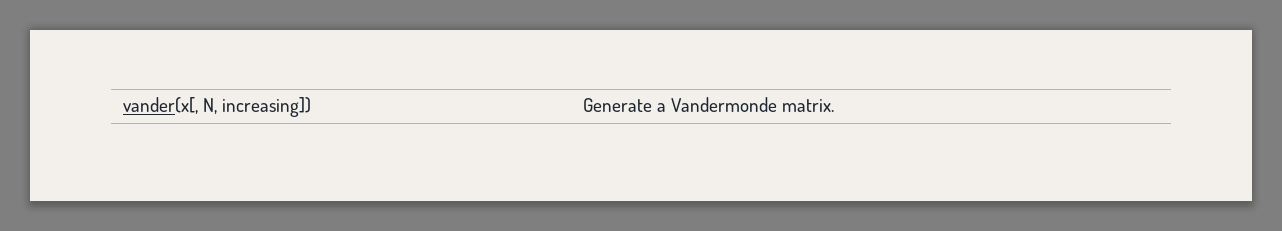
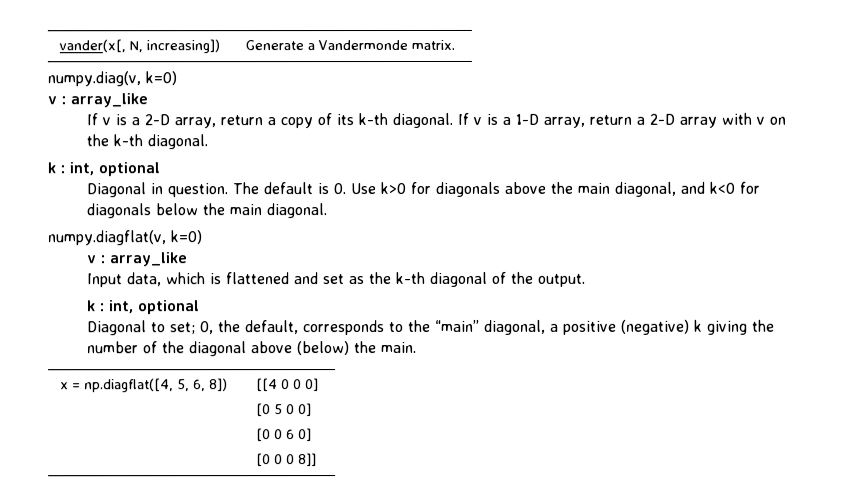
+ numpy.diag(v, k=0)
+ v : array_like
+ If v is a 2-D array, return a copy of its k-th diagonal. If v is a 1-D array, return a 2-D array with v on the k-th diagonal.
+ k : int, optional
+ Diagonal in question. The default is 0. Use k>0 for diagonals above the main diagonal, and k<0 for diagonals below the main diagonal.
+ numpy.diagflat(v, k=0)
+ v : array_like
+ Input data, which is flattened and set as the k-th diagonal of the output.
+ k : int, optional
+ Diagonal to set; 0, the default, corresponds to the “main” diagonal, a positive (negative) k giving the number of the diagonal above (below) the main.
+ x = np.diagflat([4, 5, 6, 8]) | [[4 0 0 0]
+ [0 5 0 0]
+ [0 0 6 0]
+ [0 0 0 8]]

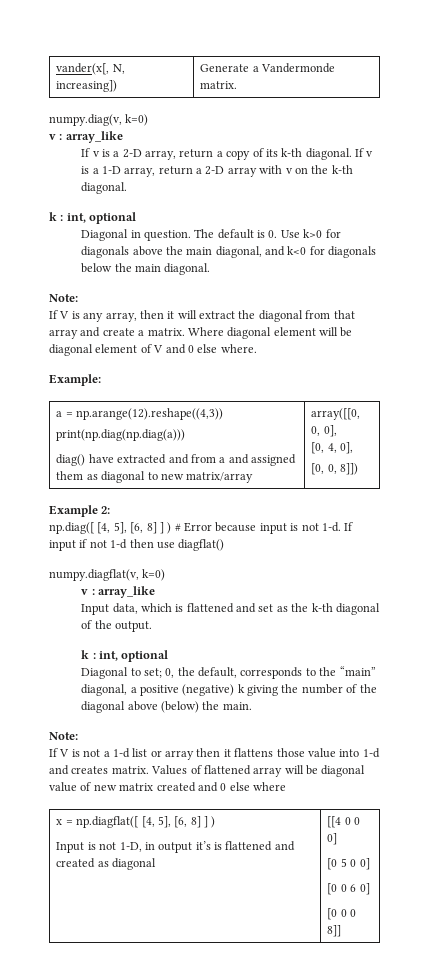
  The default is 0. Use k>0 for diagonals above the main diagonal, and k<0 for diagonals below the main diagonal.
+ Note:
+ If V is any array, then it will extract the diagonal from that array and create a matrix. Where diagonal element will be diagonal element of V and 0 else where.
+ Example:
+ a = np.arange(12).reshape((4,3))
+ print(np.diag(np.diag(a)))
+ diag() have extracted and from a and assigned them as diagonal to new matrix/array | array([[0, 0, 0],
+ [0, 4, 0],
+ [0, 0, 8]])
+ Example 2:
+ np.diag([ [4, 5], [6, 8] ] ) # Error because input is not 1-d. If input if not 1-d then use diagflat()
  Diagonal to set; 0, the default, corresponds to the “main” diagonal, a positive (negative) k giving the number of the diagonal above (below) the main.
- x = np.diagflat([4, 5, 6, 8]) | [[4 0 0 0]
+ Note:
+ If V is not a 1-d list or array then it flattens those value into 1-d and creates matrix. Values of flattened array will be diagonal value of new matrix created and 0 else where
+ x = np.diagflat([ [4, 5], [6, 8] ] )
+ Input is not 1-D, in output it’s is flattened and created as diagonal | [[4 0 0 0]

